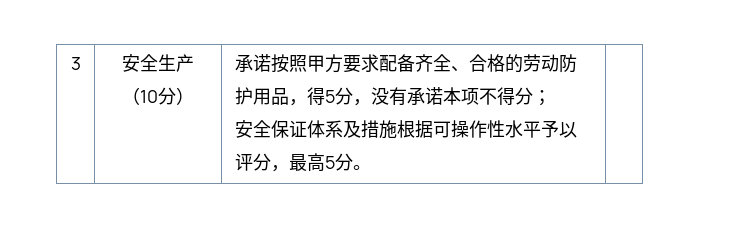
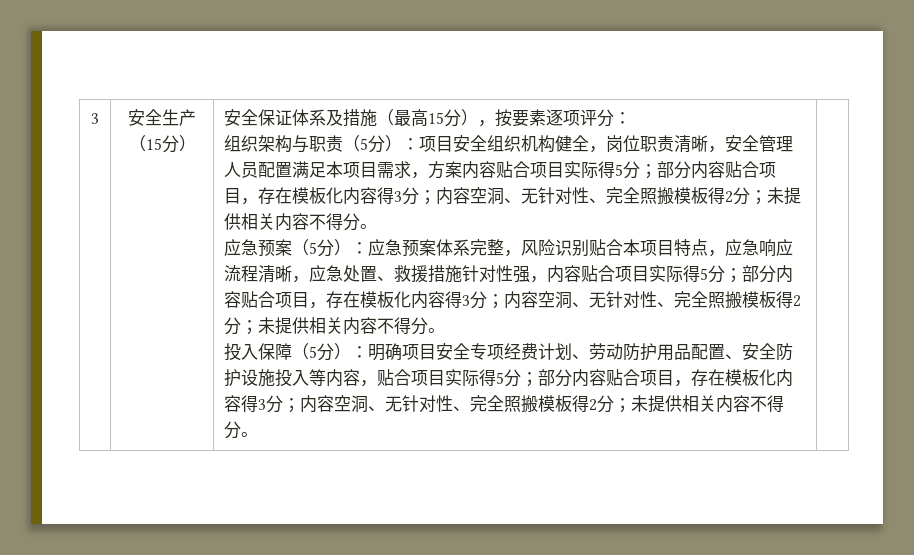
- 安全生产（10分）
+ 安全生产（15分）
- 承诺按照甲方要求配备齐全、合格的劳动防护用品，得5分，没有承诺本项不得分；
- 安全保证体系及措施根据可操作性水平予以评分，最高5分。
+ 安全保证体系及措施（最高15分），按要素逐项评分：
+ 组织架构与职责（5分）：项目安全组织机构健全，岗位职责清晰，安全管理人员配置满足本项目需求，方案内容贴合项目实际得5分；部分内容贴合项目，存在模板化内容得3分；内容空洞、无针对性、完全照搬模板得2分；未提供相关内容不得分。
+ 应急预案（5分）：应急预案体系完整，风险识别贴合本项目特点，应急响应流程清晰，应急处置、救援措施针对性强，内容贴合项目实际得5分；部分内容贴合项目，存在模板化内容得3分；内容空洞、无针对性、完全照搬模板得2分；未提供相关内容不得分。
+ 投入保障（5分）：明确项目安全专项经费计划、劳动防护用品配置、安全防护设施投入等内容，贴合项目实际得5分；部分内容贴合项目，存在模板化内容得3分；内容空洞、无针对性、完全照搬模板得2分；未提供相关内容不得分。

